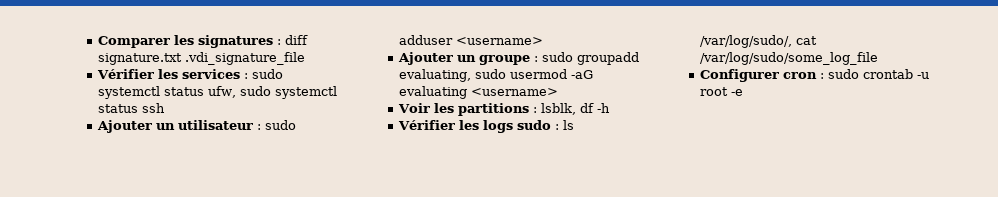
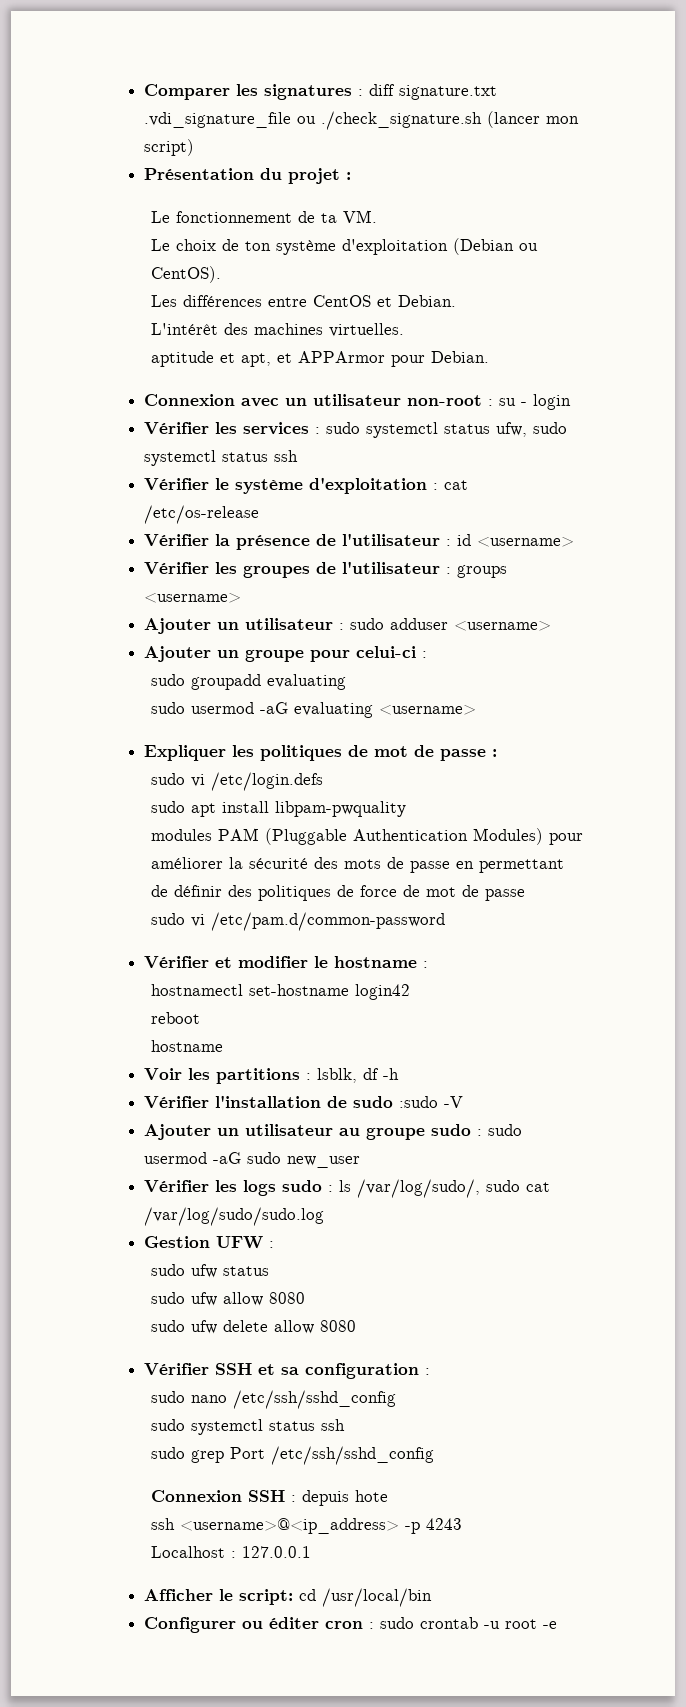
- Comparer les signatures : diff signature.txt .vdi_signature_file
+ Comparer les signatures : diff signature.txt .vdi_signature_file ou ./check_signature.sh (lancer mon script)
+ Présentation du projet :
+ Le fonctionnement de ta VM.
+ Le choix de ton système d'exploitation (Debian ou CentOS).
+ Les différences entre CentOS et Debian.
+ L'intérêt des machines virtuelles.
+ aptitude et apt, et APPArmor pour Debian.
+ Connexion avec un utilisateur non-root : su - login
+ Vérifier le système d'exploitation : cat /etc/os-release
+ Vérifier la présence de l'utilisateur : id <username>
+ Vérifier les groupes de l'utilisateur : groups <username>
- Ajouter un groupe : sudo groupadd evaluating, sudo usermod -aG evaluating <username>
+ Ajouter un groupe pour celui-ci :
+ sudo groupadd evaluating
+ sudo usermod -aG evaluating <username>
+ Expliquer les politiques de mot de passe :
+ sudo vi /etc/login.defs
+ sudo apt install libpam-pwquality
+ modules PAM (Pluggable Authentication Modules) pour améliorer la sécurité des mots de passe en permettant de définir des politiques de force de mot de passe
+ sudo vi /etc/pam.d/common-password
+ Vérifier et modifier le hostname :
+ hostnamectl set-hostname login42
+ reboot
+ hostname
+ Vérifier l'installation de sudo :sudo -V
+ Ajouter un utilisateur au groupe sudo : sudo usermod -aG sudo new_user
- Vérifier les logs sudo : ls /var/log/sudo/, cat /var/log/sudo/some_log_file
+ Vérifier les logs sudo : ls /var/log/sudo/, sudo cat /var/log/sudo/sudo.log
+ Gestion UFW :
+ sudo ufw status
+ sudo ufw allow 8080
+ sudo ufw delete allow 8080
+ Vérifier SSH et sa configuration :
+ sudo nano /etc/ssh/sshd_config
+ sudo systemctl status ssh
+ sudo grep Port /etc/ssh/sshd_config
+ Connexion SSH : depuis hote
+ ssh <username>@<ip_address> -p 4243
+ Localhost : 127.0.0.1
+ Afficher le script: cd /usr/local/bin
- Configurer cron : sudo crontab -u root -e
+ Configurer ou éditer cron : sudo crontab -u root -e

